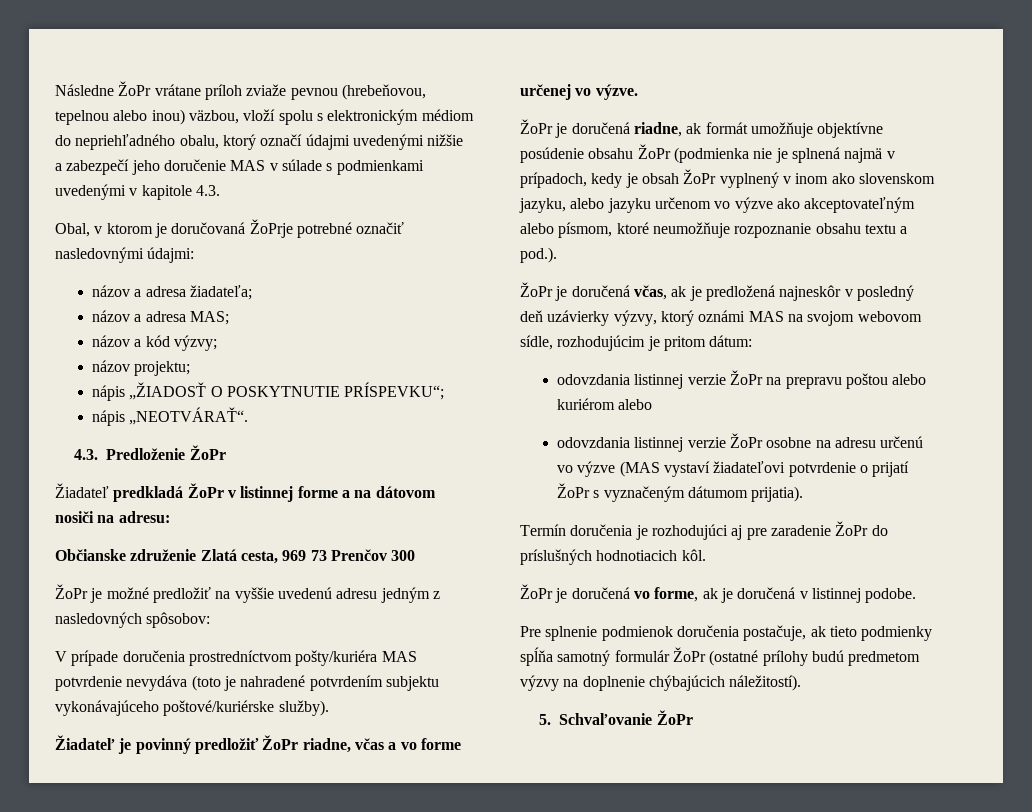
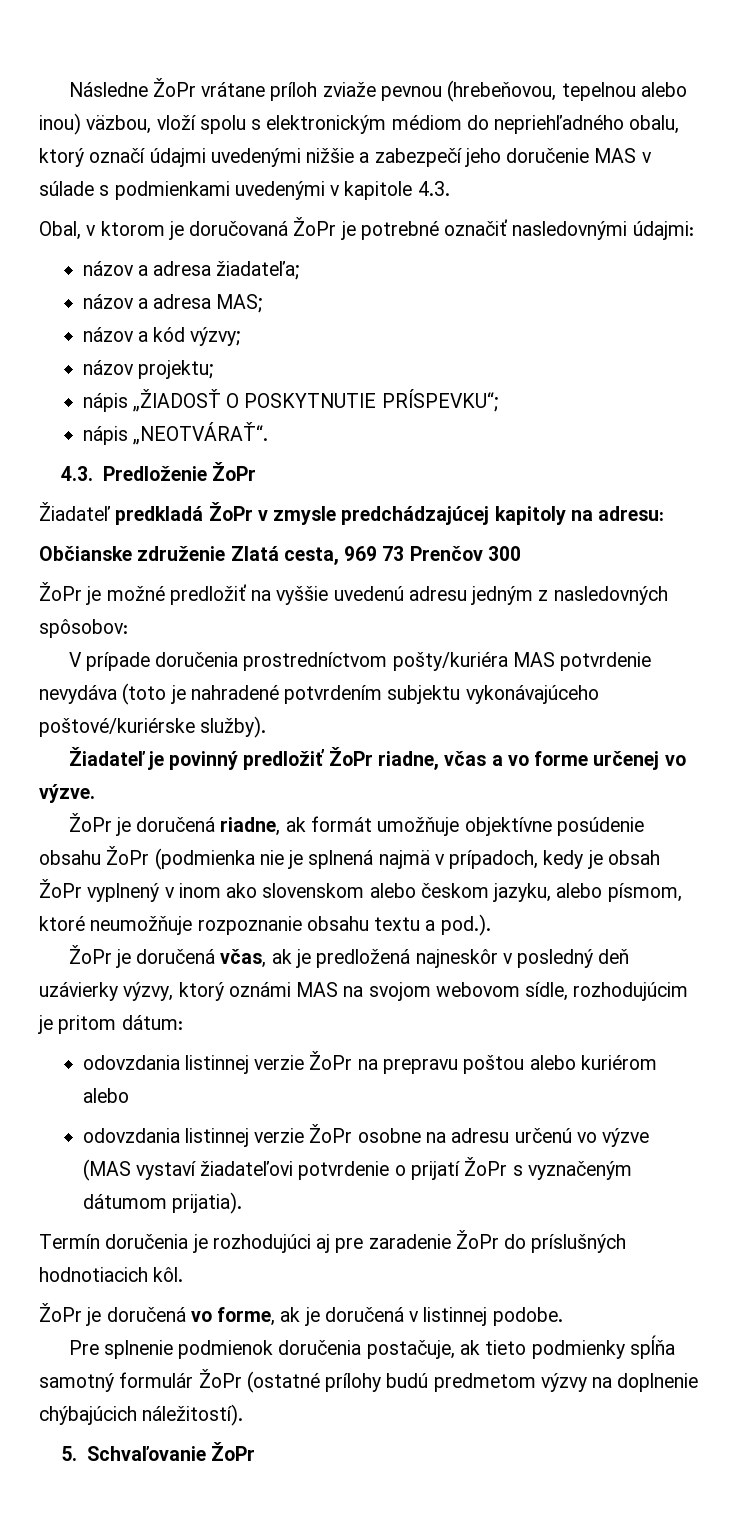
- Obal, v ktorom je doručovaná ŽoPrje potrebné označiť nasledovnými údajmi:
+ Obal, v ktorom je doručovaná ŽoPr je potrebné označiť nasledovnými údajmi:
- Žiadateľ predkladá ŽoPr v listinnej forme a na dátovom nosiči na adresu:
+ Žiadateľ predkladá ŽoPr v zmysle predchádzajúcej kapitoly na adresu:
- ŽoPr je doručená riadne, ak formát umožňuje objektívne posúdenie obsahu ŽoPr (podmienka nie je splnená najmä v prípadoch, kedy je obsah ŽoPr vyplnený v inom ako slovenskom jazyku, alebo jazyku určenom vo výzve ako akceptovateľným alebo písmom, ktoré neumožňuje rozpoznanie obsahu textu a pod.).
+ ŽoPr je doručená riadne, ak formát umožňuje objektívne posúdenie obsahu ŽoPr (podmienka nie je splnená najmä v prípadoch, kedy je obsah ŽoPr vyplnený v inom ako slovenskom alebo českom jazyku, alebo písmom, ktoré neumožňuje rozpoznanie obsahu textu a pod.).

